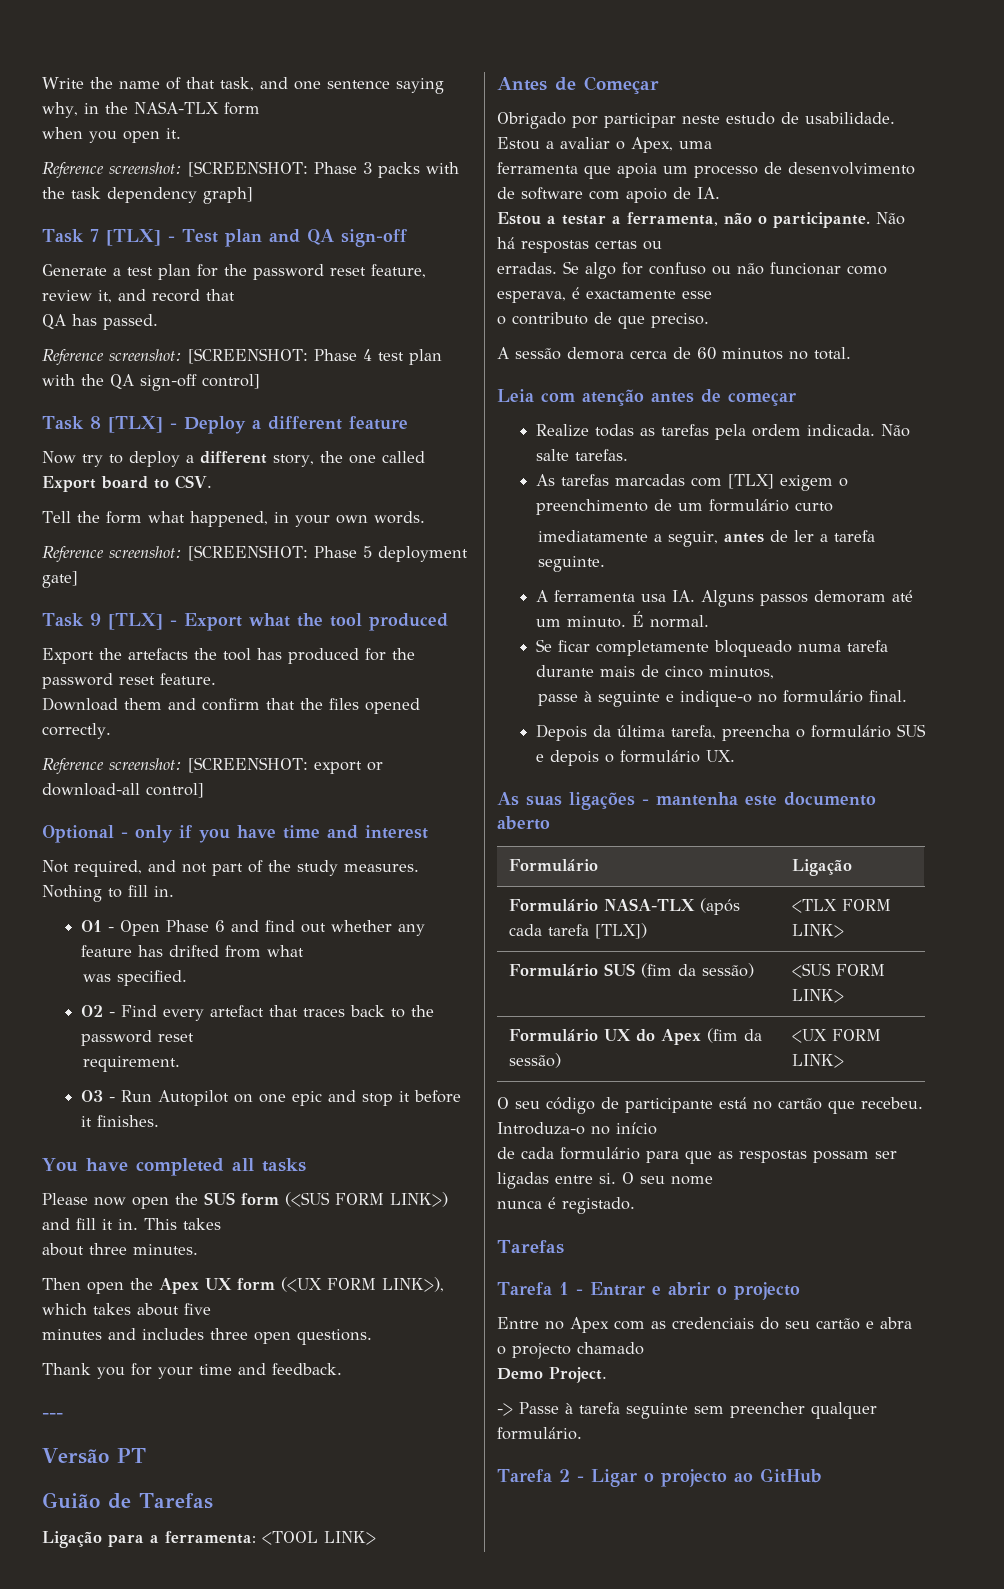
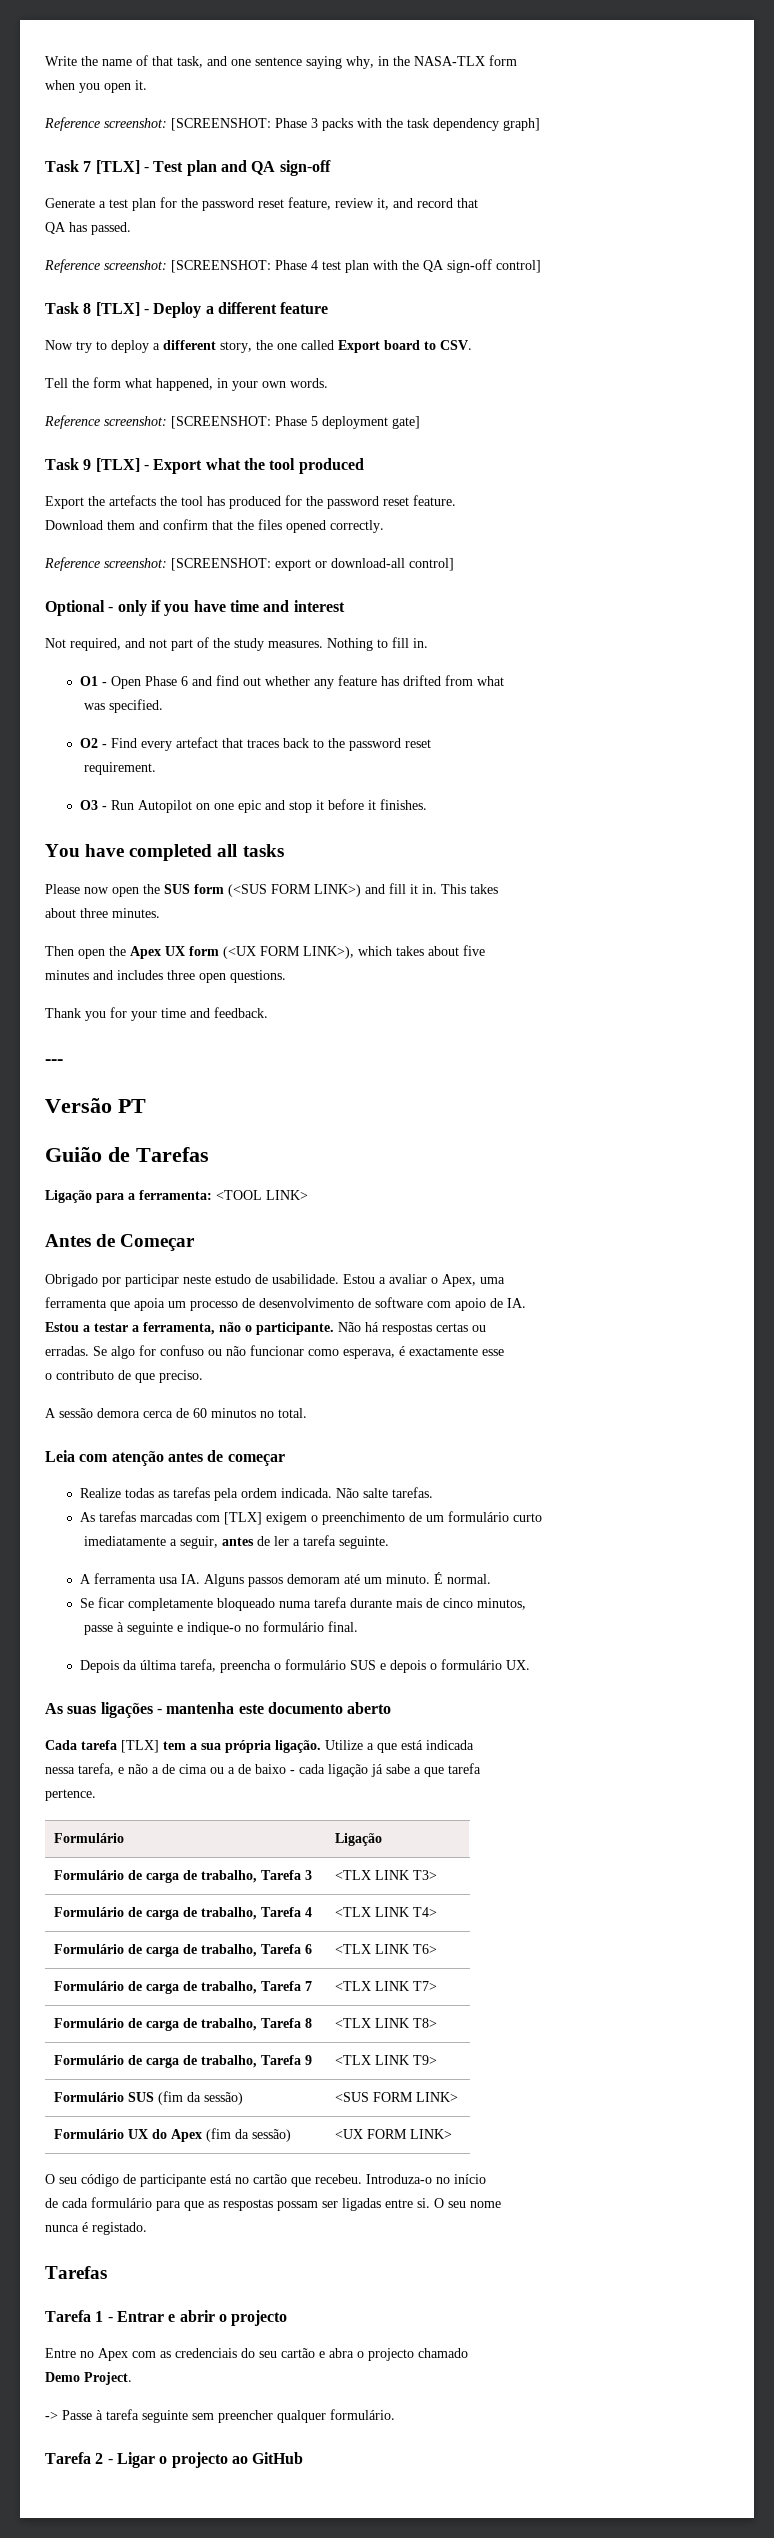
+ Cada tarefa [TLX] tem a sua própria ligação. Utilize a que está indicada
+ nessa tarefa, e não a de cima ou a de baixo - cada ligação já sabe a que tarefa
+ pertence.
  Formulário | Ligação
- Formulário NASA-TLX (após cada tarefa [TLX]) | <TLX FORM LINK>
+ Formulário de carga de trabalho, Tarefa 3 | <TLX LINK T3>
+ Formulário de carga de trabalho, Tarefa 4 | <TLX LINK T4>
+ Formulário de carga de trabalho, Tarefa 6 | <TLX LINK T6>
+ Formulário de carga de trabalho, Tarefa 7 | <TLX LINK T7>
+ Formulário de carga de trabalho, Tarefa 8 | <TLX LINK T8>
+ Formulário de carga de trabalho, Tarefa 9 | <TLX LINK T9>

